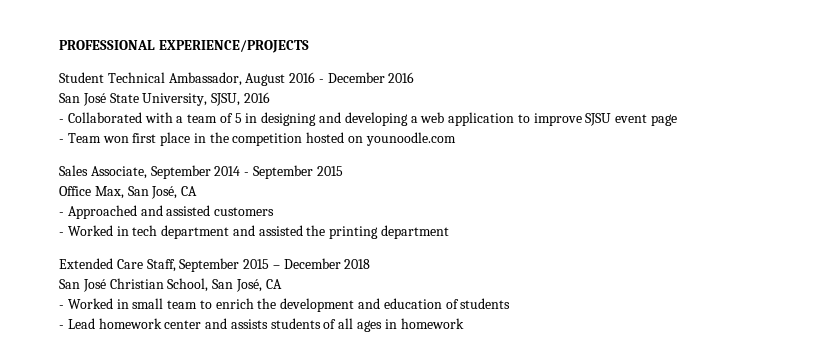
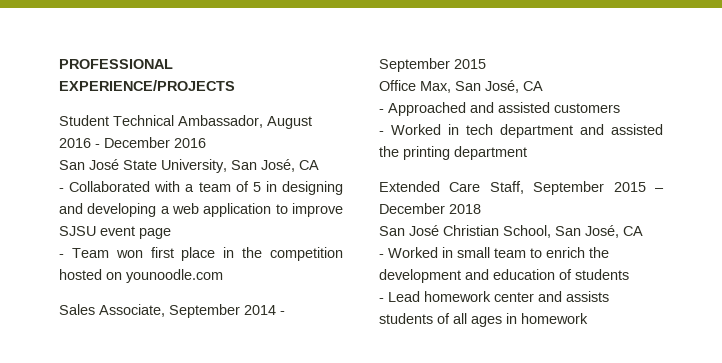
- San José State University, SJSU, 2016
+ San José State University, San José, CA

